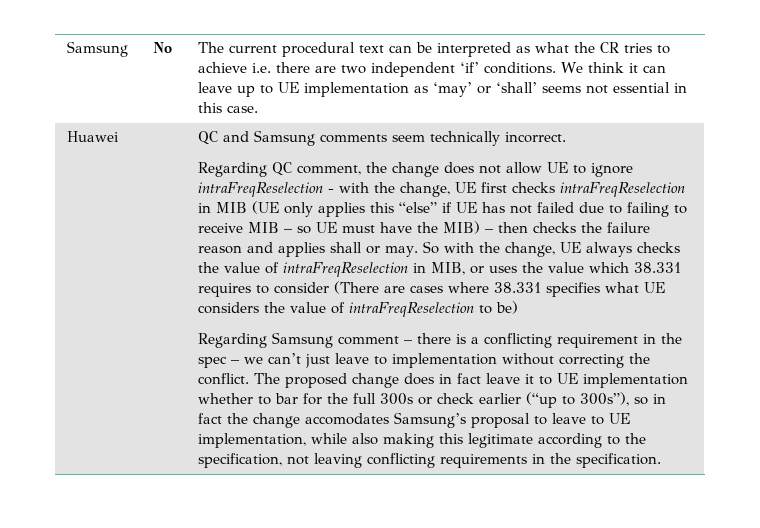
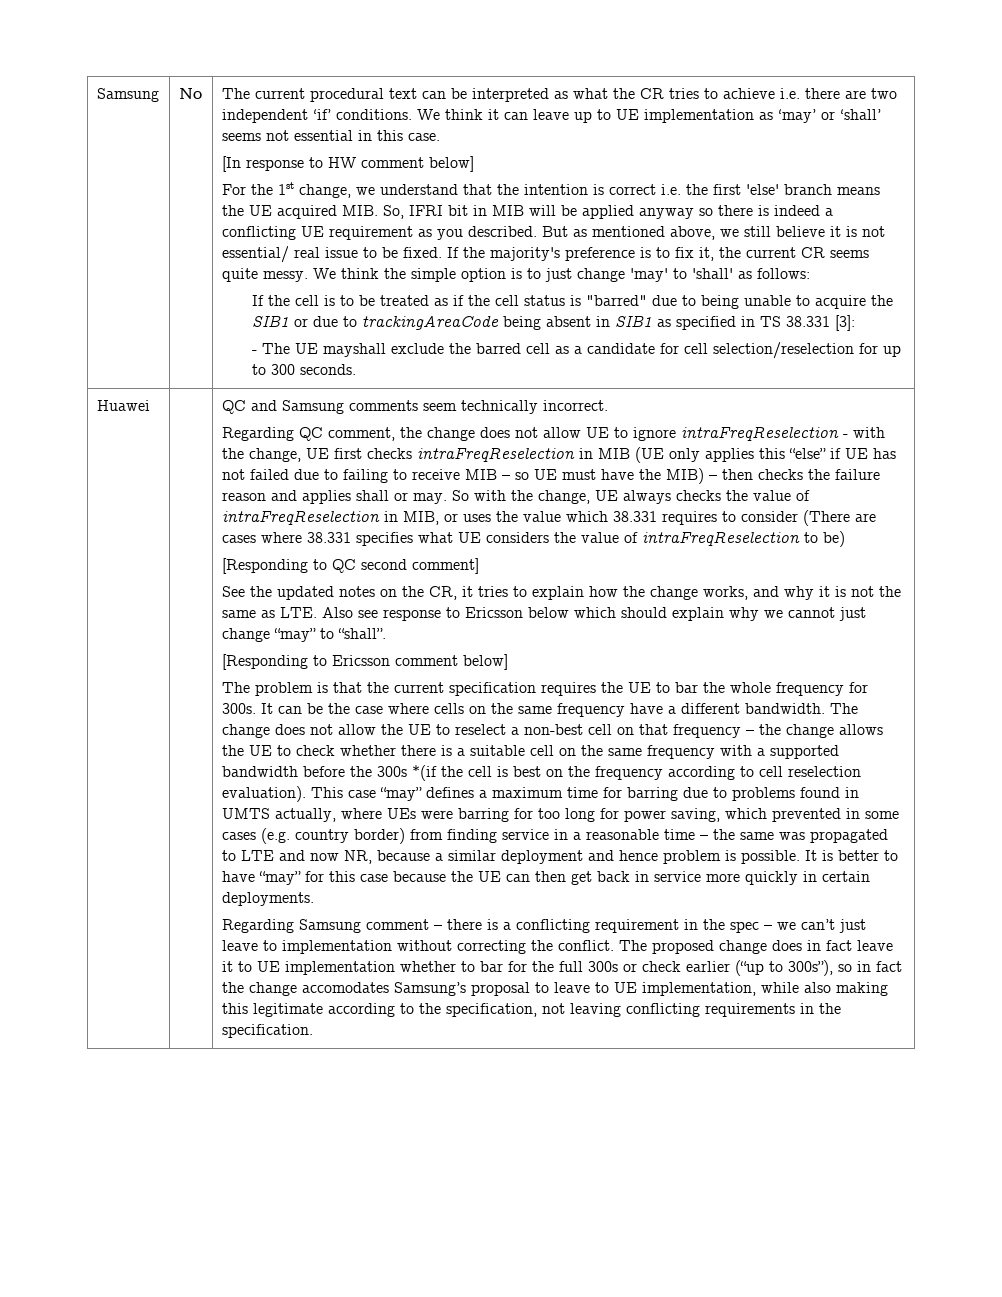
+ [In response to HW comment below]
+ For the 1st change, we understand that the intention is correct i.e. the first 'else' branch means the UE acquired MIB. So, IFRI bit in MIB will be applied anyway so there is indeed a conflicting UE requirement as you described. But as mentioned above, we still believe it is not essential/ real issue to be fixed. If the majority's preference is to fix it, the current CR seems quite messy. We think the simple option is to just change 'may' to 'shall' as follows:
+ If the cell is to be treated as if the cell status is "barred" due to being unable to acquire the SIB1 or due to trackingAreaCode being absent in SIB1 as specified in TS 38.331 [3]:
+ - The UE mayshall exclude the barred cell as a candidate for cell selection/reselection for up to 300 seconds.
+ [Responding to QC second comment]
+ See the updated notes on the CR, it tries to explain how the change works, and why it is not the same as LTE. Also see response to Ericsson below which should explain why we cannot just change “may” to “shall”.
+ [Responding to Ericsson comment below]
+ The problem is that the current specification requires the UE to bar the whole frequency for 300s. It can be the case where cells on the same frequency have a different bandwidth. The change does not allow the UE to reselect a non-best cell on that frequency – the change allows the UE to check whether there is a suitable cell on the same frequency with a supported bandwidth before the 300s *(if the cell is best on the frequency according to cell reselection evaluation). This case “may” defines a maximum time for barring due to problems found in UMTS actually, where UEs were barring for too long for power saving, which prevented in some cases (e.g. country border) from finding service in a reasonable time – the same was propagated to LTE and now NR, because a similar deployment and hence problem is possible. It is better to have “may” for this case because the UE can then get back in service more quickly in certain deployments.

